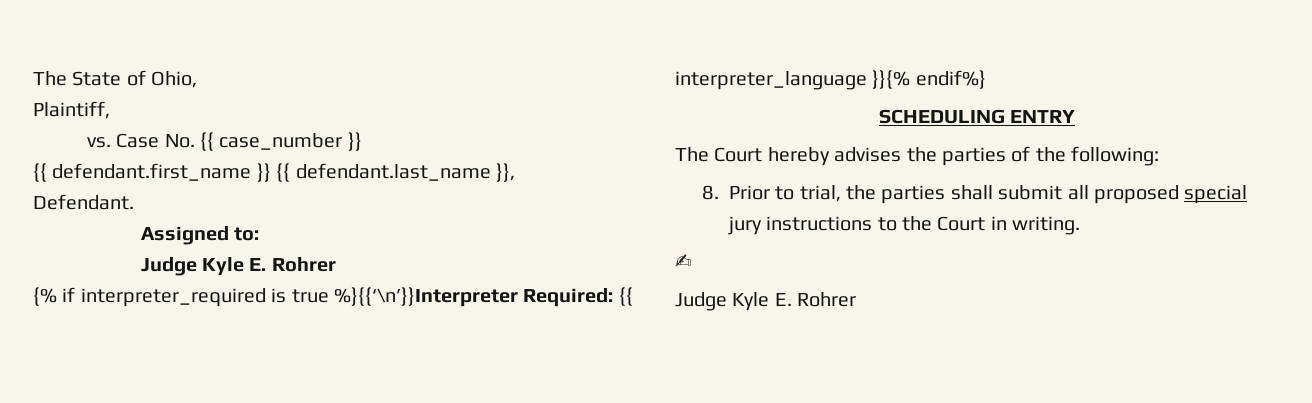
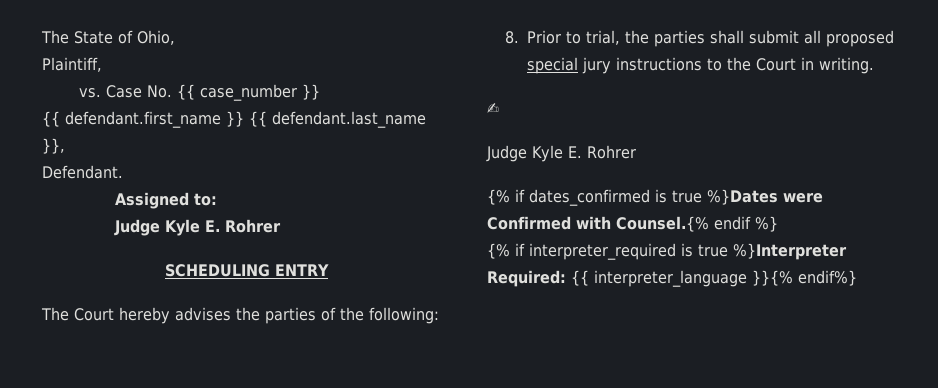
- {% if interpreter_required is true %}{{‘\n’}}Interpreter Required: {{ interpreter_language }}{% endif%}
+ {% if dates_confirmed is true %}Dates were Confirmed with Counsel.{% endif %}
+ {% if interpreter_required is true %}Interpreter Required: {{ interpreter_language }}{% endif%}

